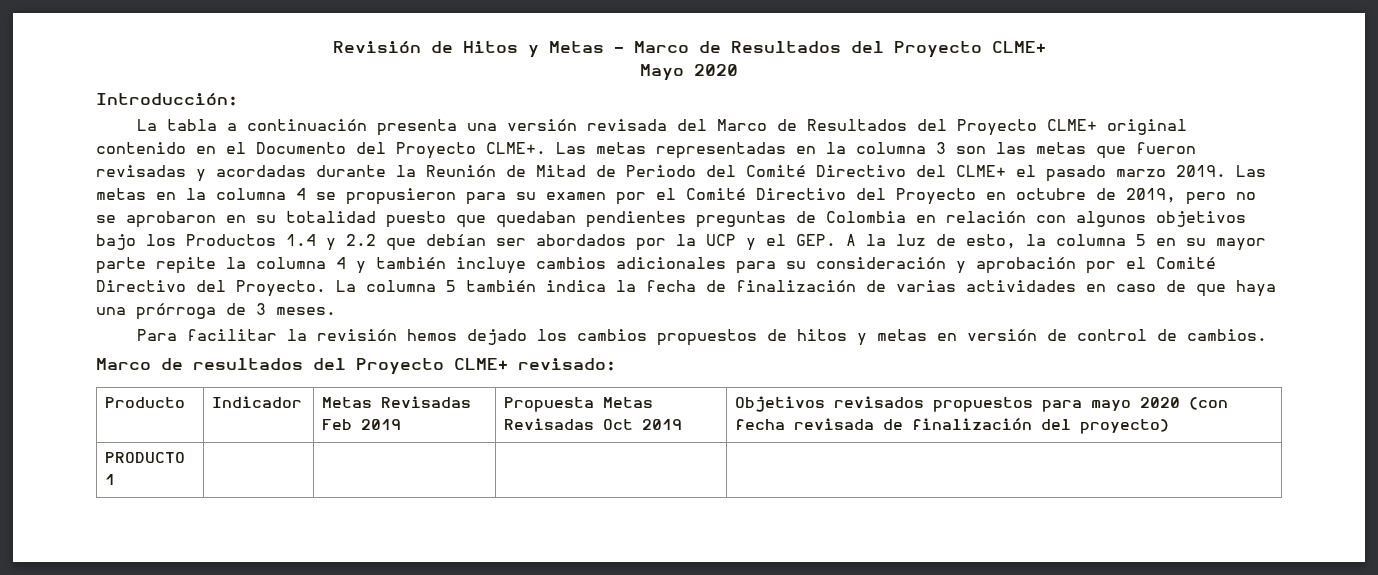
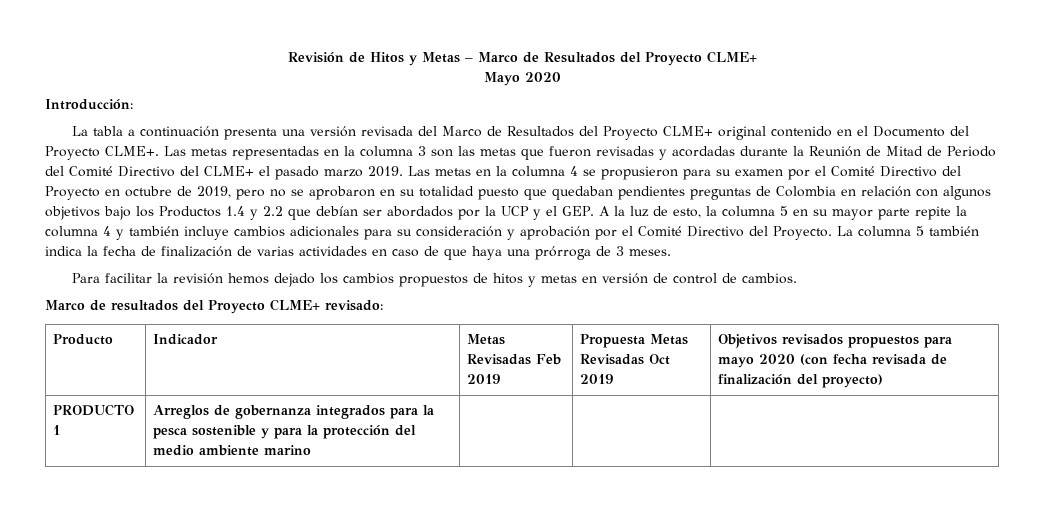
- PRODUCTO 1 | | | |
+ PRODUCTO 1 | Arreglos de gobernanza integrados para la pesca sostenible y para la protección del medio ambiente marino | | |

